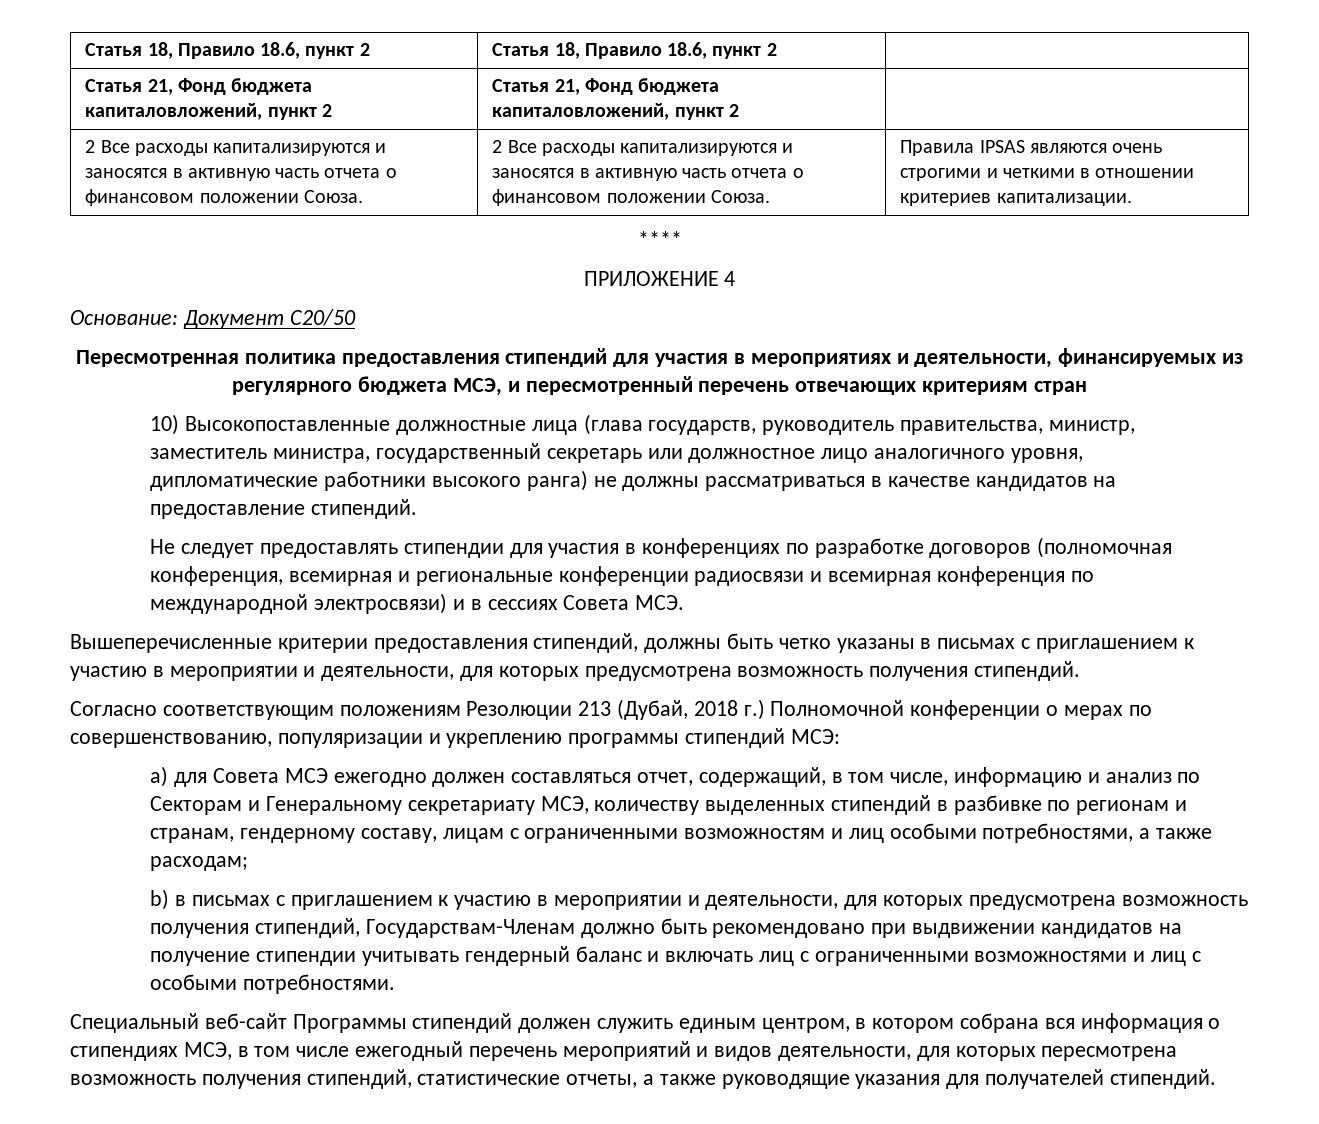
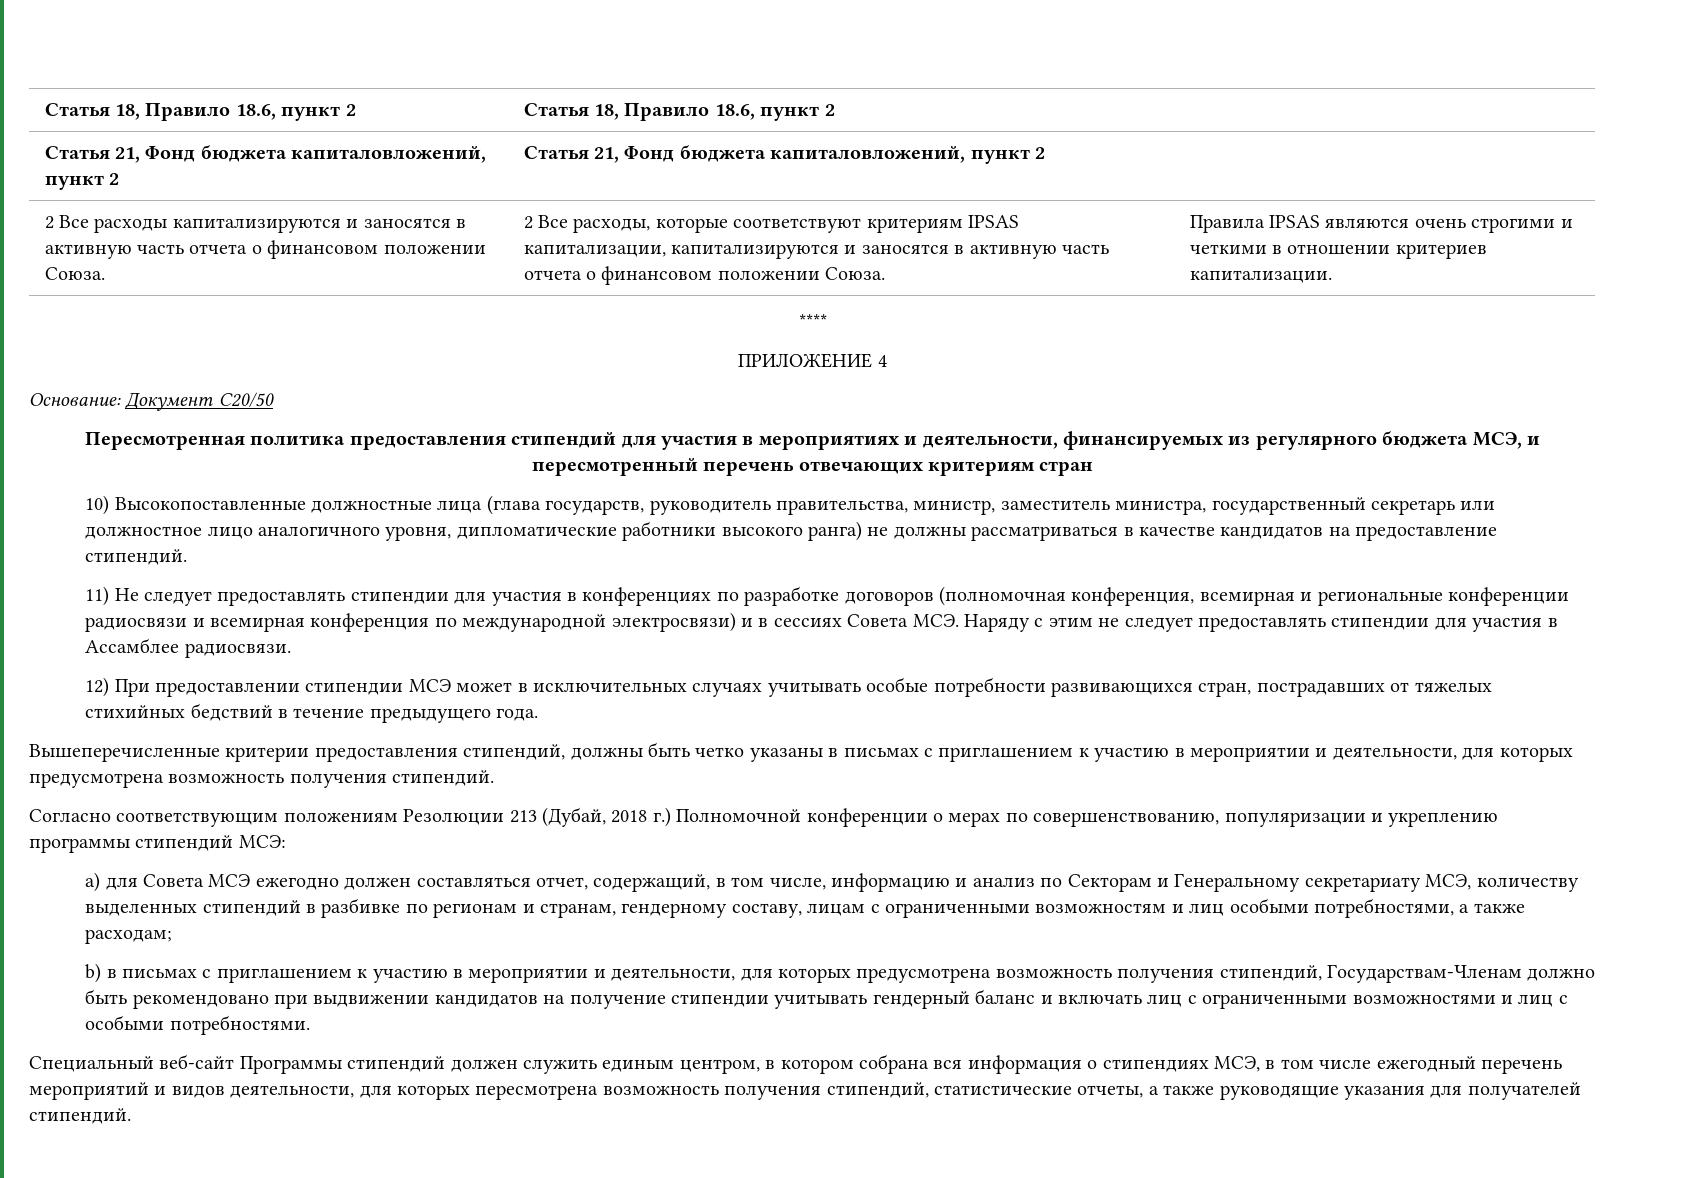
- 2 Все расходы капитализируются и заносятся в активную часть отчета о финансовом положении Союза. | 2 Все расходы капитализируются и заносятся в активную часть отчета о финансовом положении Союза.
+ 2 Все расходы капитализируются и заносятся в активную часть отчета о финансовом положении Союза. | 2 Все расходы, которые соответствуют критериям IPSAS капитализации, капитализируются и заносятся в активную часть отчета о финансовом положении Союза.
- Не следует предоставлять стипендии для участия в конференциях по разработке договоров (полномочная конференция, всемирная и региональные конференции радиосвязи и всемирная конференция по международной электросвязи) и в сессиях Совета МСЭ.
+ 11) Не следует предоставлять стипендии для участия в конференциях по разработке договоров (полномочная конференция, всемирная и региональные конференции радиосвязи и всемирная конференция по международной электросвязи) и в сессиях Совета МСЭ. Наряду с этим не следует предоставлять стипендии для участия в Ассамблее радиосвязи.
+ 12) При предоставлении стипендии МСЭ может в исключительных случаях учитывать особые потребности развивающихся стран, пострадавших от тяжелых стихийных бедствий в течение предыдущего года.

